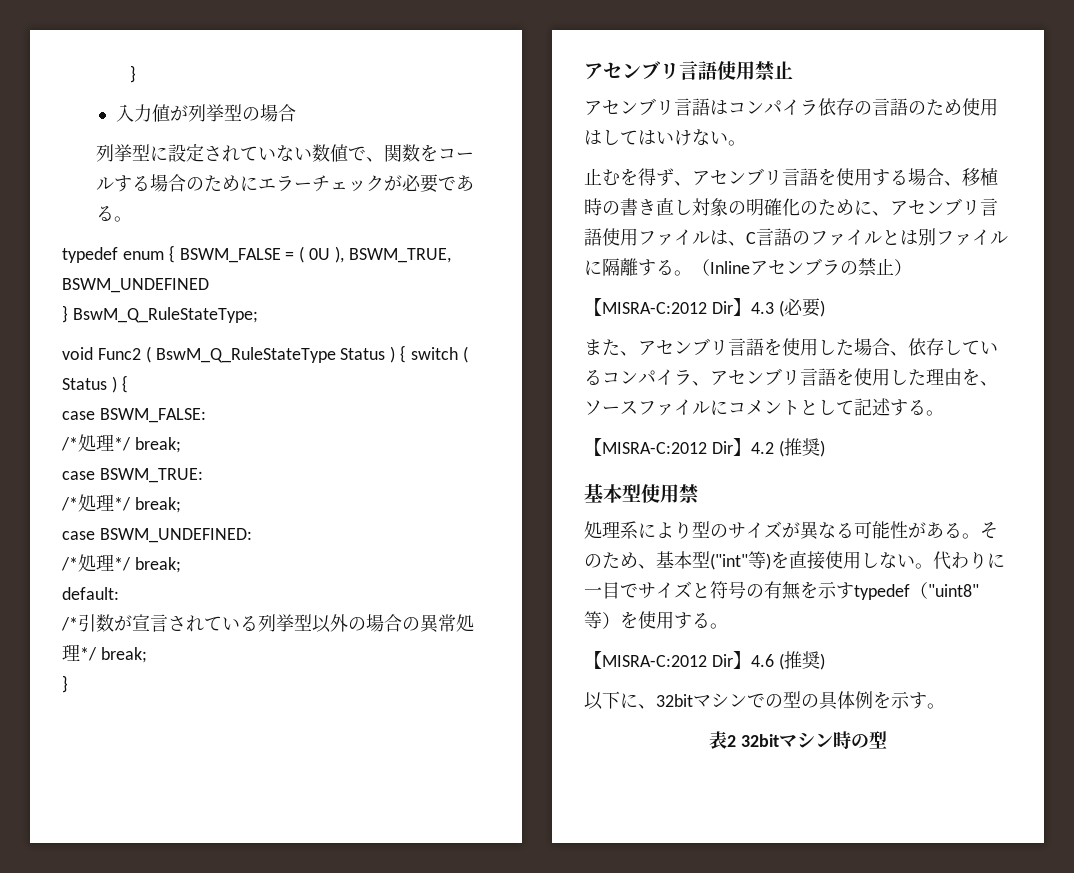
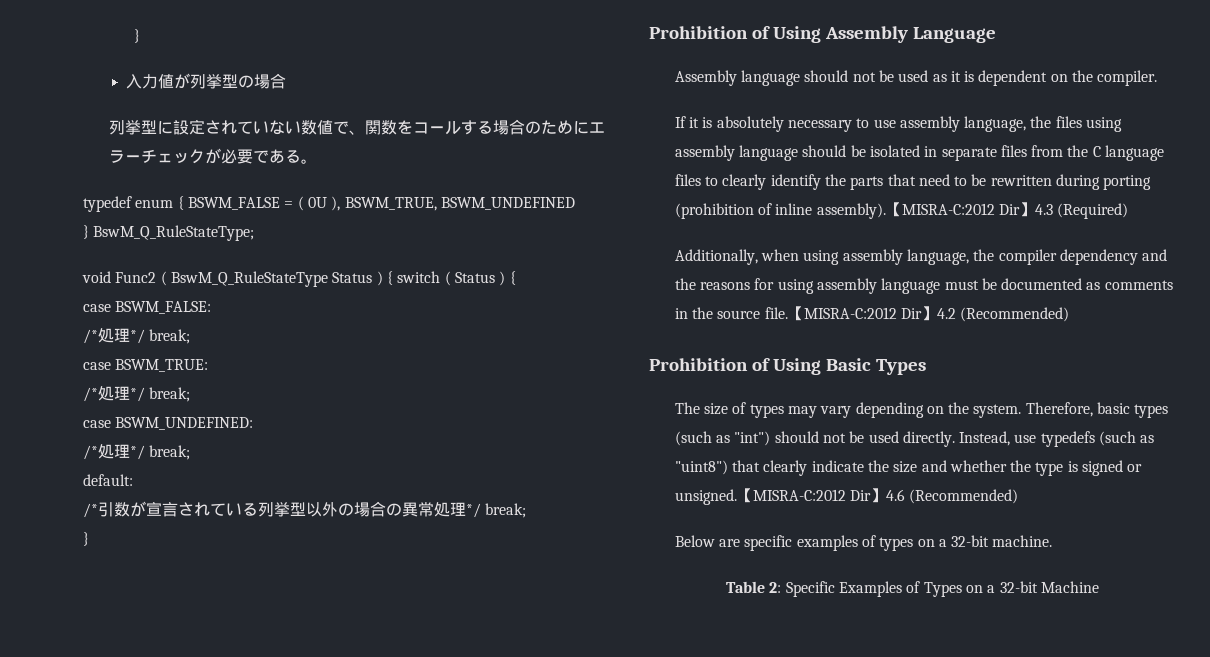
- アセンブリ言語使用禁止
- アセンブリ言語はコンパイラ依存の言語のため使用はしてはいけない。
- 止むを得ず、アセンブリ言語を使用する場合、移植時の書き直し対象の明確化のために、アセンブリ言語使用ファイルは、C言語のファイルとは別ファイルに隔離する。（Inlineアセンブラの禁止）
- 【MISRA-C:2012 Dir】4.3 (必要)
- また、アセンブリ言語を使用した場合、依存しているコンパイラ、アセンブリ言語を使用した理由を、ソースファイルにコメントとして記述する。
- 【MISRA-C:2012 Dir】4.2 (推奨)
- 基本型使用禁
- 処理系により型のサイズが異なる可能性がある。そのため、基本型("int"等)を直接使用しない。代わりに一目でサイズと符号の有無を示すtypedef（"uint8"等）を使用する。
- 【MISRA-C:2012 Dir】4.6 (推奨)
- 以下に、32bitマシンでの型の具体例を示す。
- 表2 32bitマシン時の型
+ Prohibition of Using Assembly Language
+ Assembly language should not be used as it is dependent on the compiler.
+ If it is absolutely necessary to use assembly language, the files using assembly language should be isolated in separate files from the C language files to clearly identify the parts that need to be rewritten during porting (prohibition of inline assembly).【MISRA-C:2012 Dir】4.3 (Required)
+ Additionally, when using assembly language, the compiler dependency and the reasons for using assembly language must be documented as comments in the source file.【MISRA-C:2012 Dir】4.2 (Recommended)
+ Prohibition of Using Basic Types
+ The size of types may vary depending on the system. Therefore, basic types (such as "int") should not be used directly. Instead, use typedefs (such as "uint8") that clearly indicate the size and whether the type is signed or unsigned.【MISRA-C:2012 Dir】4.6 (Recommended)
+ Below are specific examples of types on a 32-bit machine.
+ Table 2: Specific Examples of Types on a 32-bit Machine

